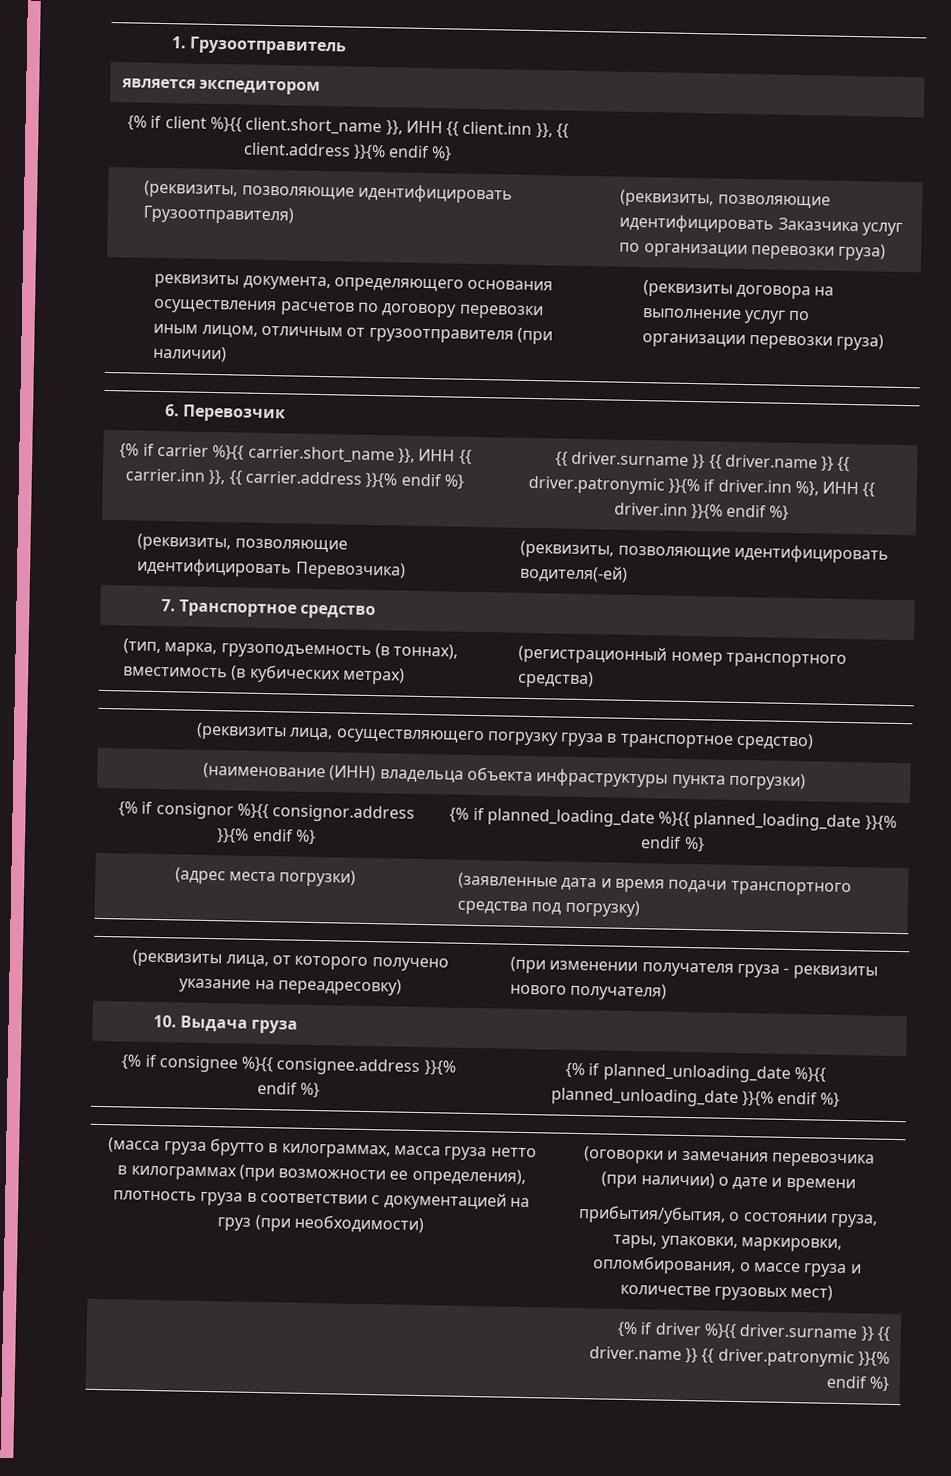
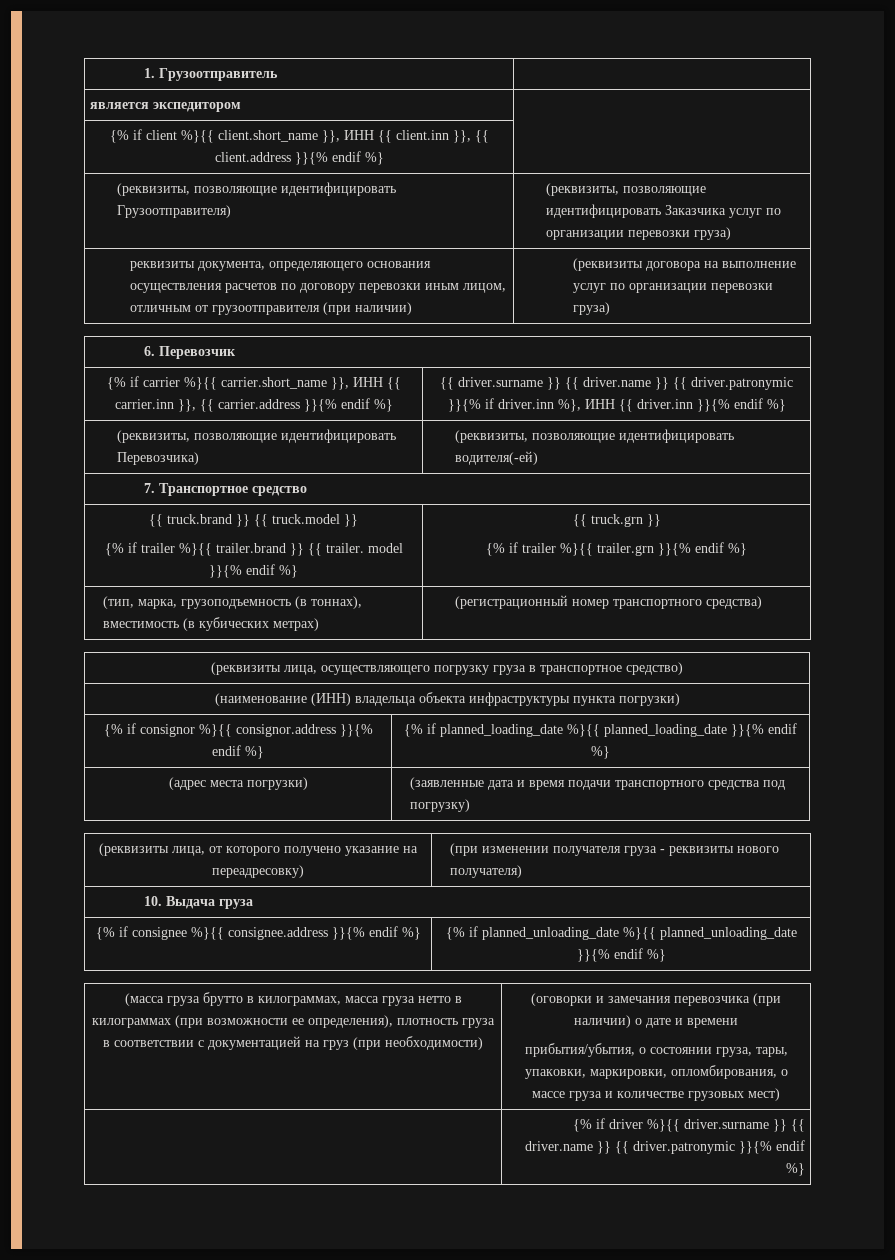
+ {{ truck.brand }} {{ truck.model }}
+ {% if trailer %}{{ trailer.brand }} {{ trailer. model }}{% endif %} | {{ truck.grn }}
+ {% if trailer %}{{ trailer.grn }}{% endif %}

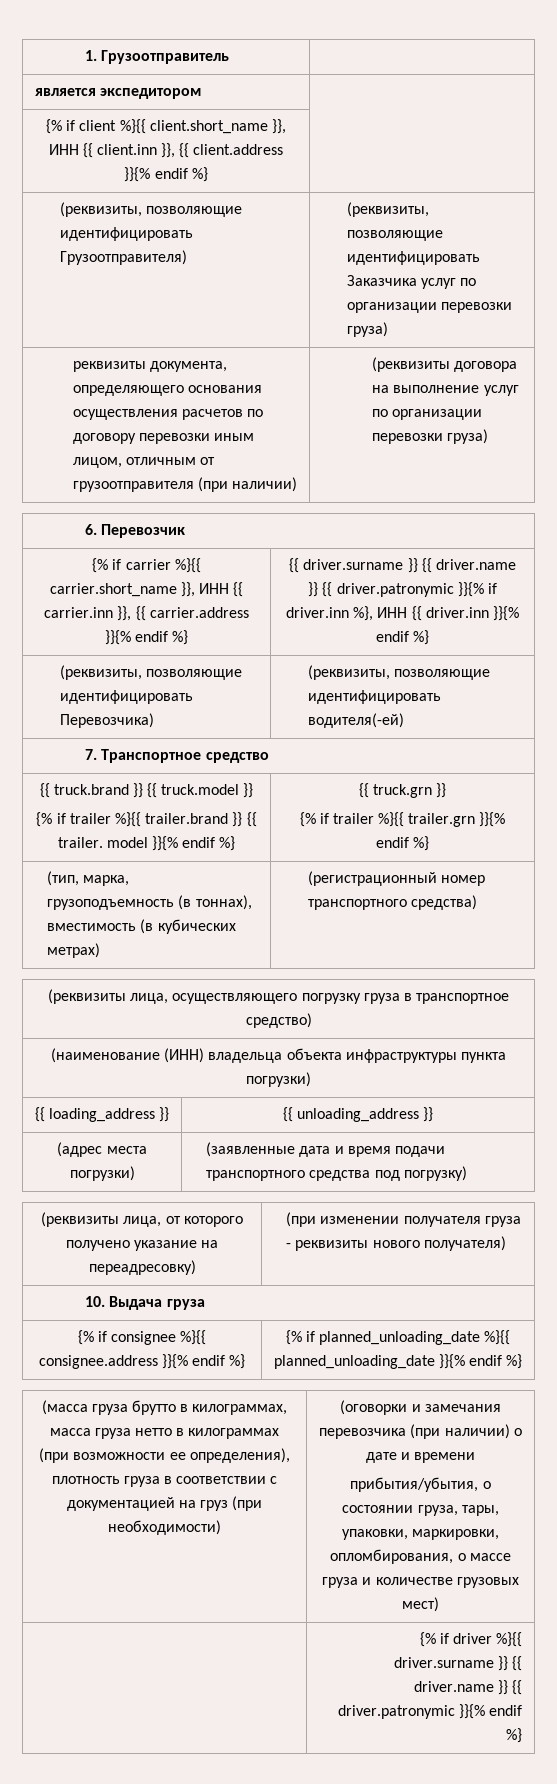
- {% if consignor %}{{ consignor.address }}{% endif %} | {% if planned_loading_date %}{{ planned_loading_date }}{% endif %}
+ {{ loading_address }} | {{ unloading_address }}

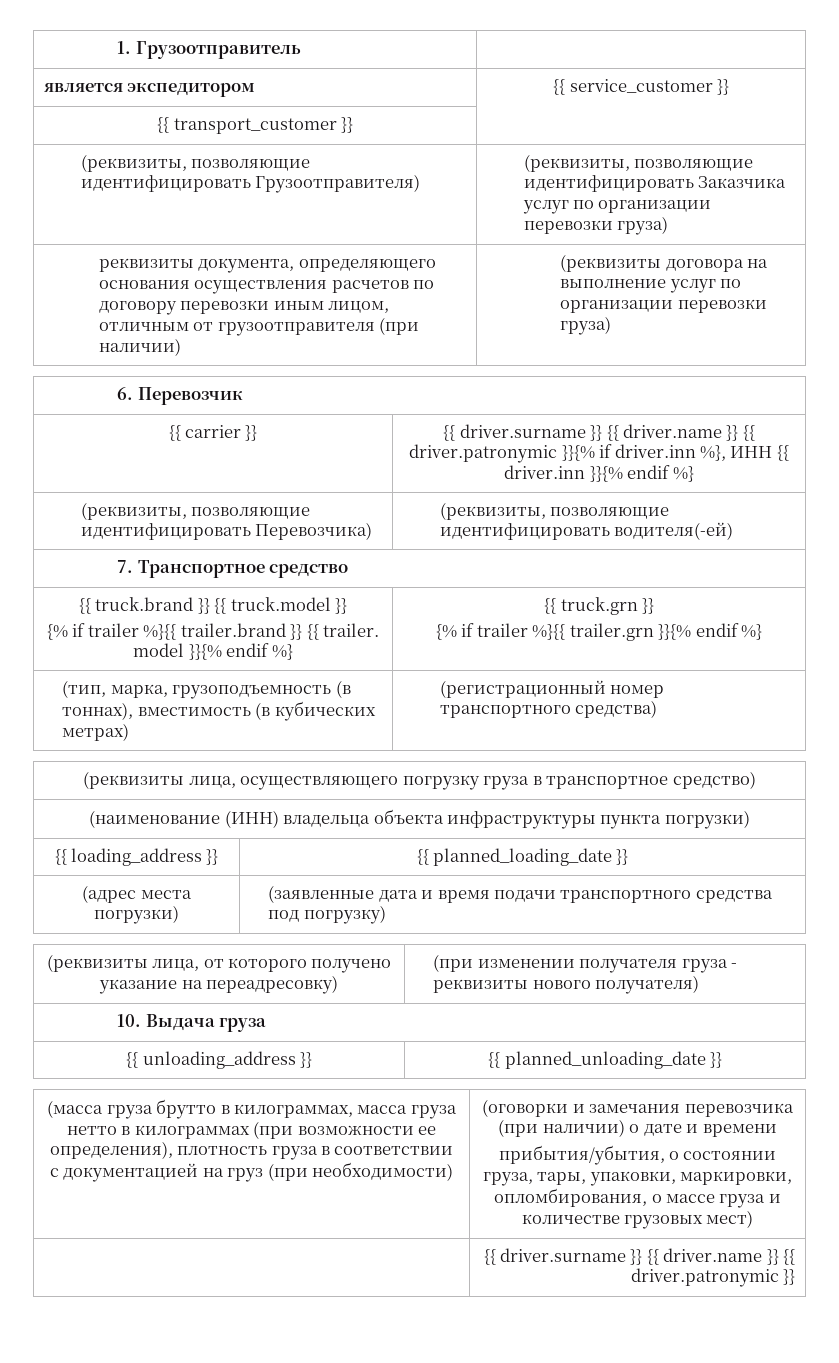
- является экспедитором |
- {% if client %}{{ client.short_name }}, ИНН {{ client.inn }}, {{ client.address }}{% endif %} |
+ является экспедитором | {{ service_customer }}
+ {{ transport_customer }} |
- {% if carrier %}{{ carrier.short_name }}, ИНН {{ carrier.inn }}, {{ carrier.address }}{% endif %} | {{ driver.surname }} {{ driver.name }} {{ driver.patronymic }}{% if driver.inn %}, ИНН {{ driver.inn }}{% endif %}
+ {{ carrier }} | {{ driver.surname }} {{ driver.name }} {{ driver.patronymic }}{% if driver.inn %}, ИНН {{ driver.inn }}{% endif %}
- {{ loading_address }} | {{ unloading_address }}
+ {{ loading_address }} | {{ planned_loading_date }}
- {% if consignee %}{{ consignee.address }}{% endif %} | {% if planned_unloading_date %}{{ planned_unloading_date }}{% endif %}
+ {{ unloading_address }} | {{ planned_unloading_date }}
- | {% if driver %}{{ driver.surname }} {{ driver.name }} {{ driver.patronymic }}{% endif %}
+ | {{ driver.surname }} {{ driver.name }} {{ driver.patronymic }}

